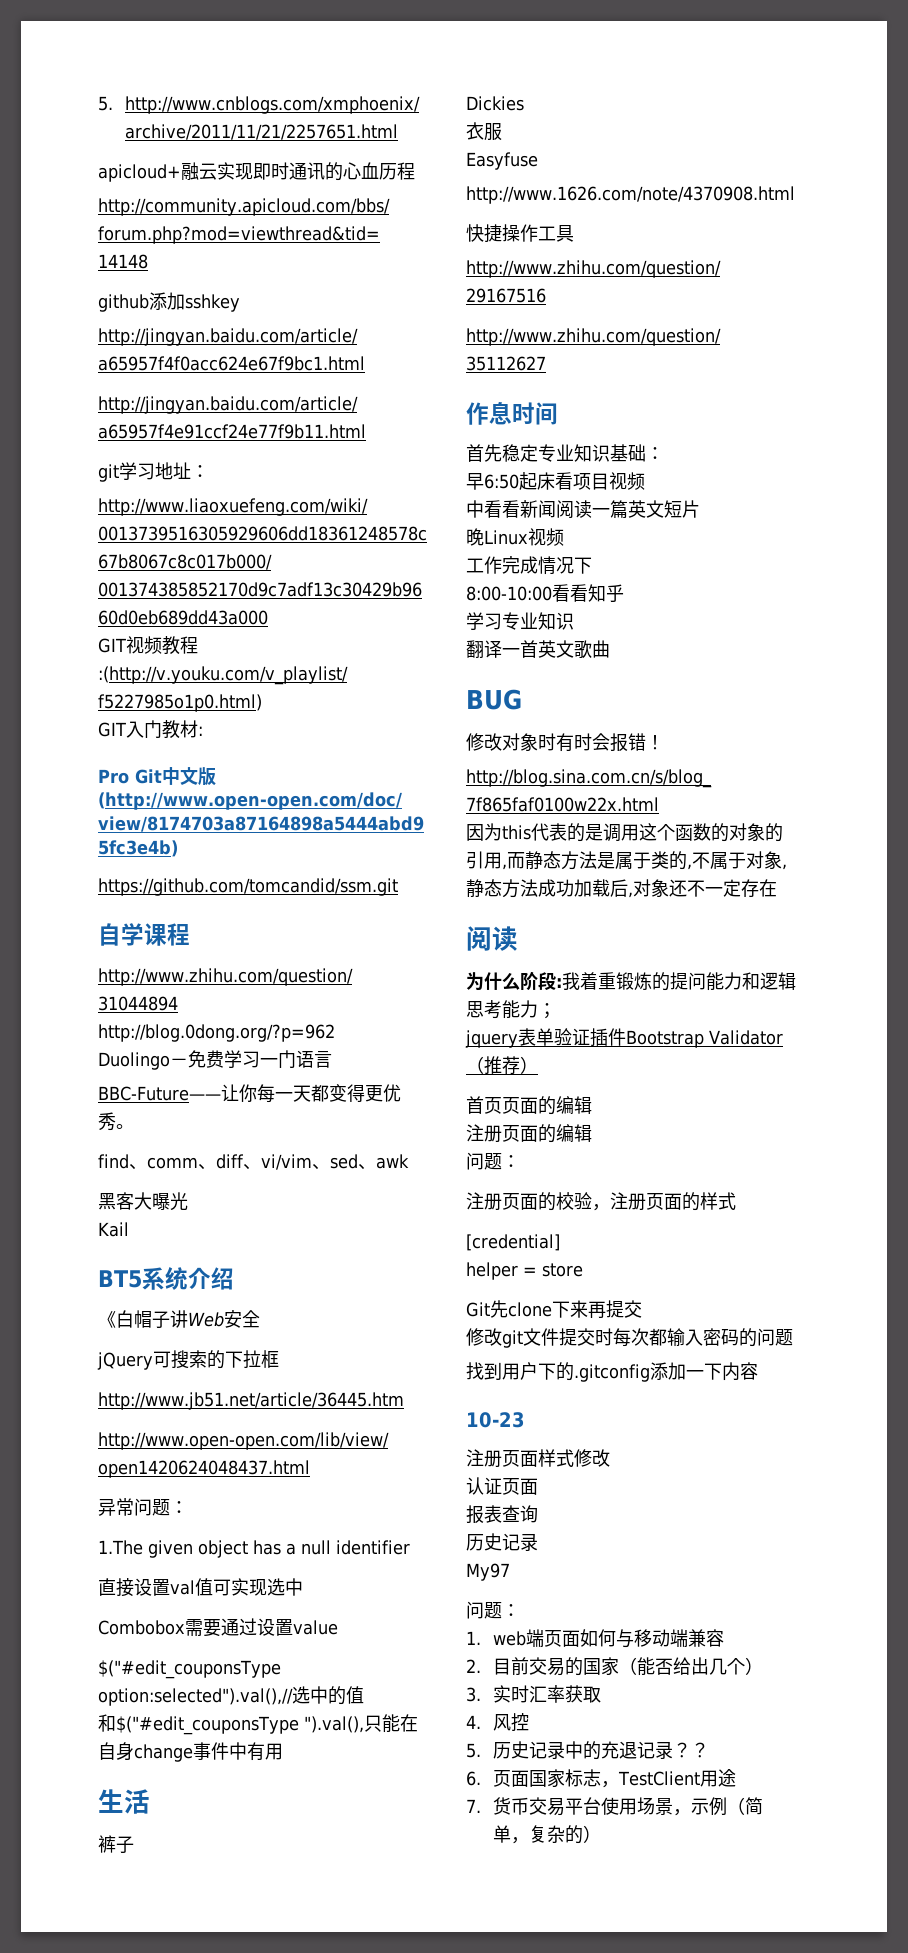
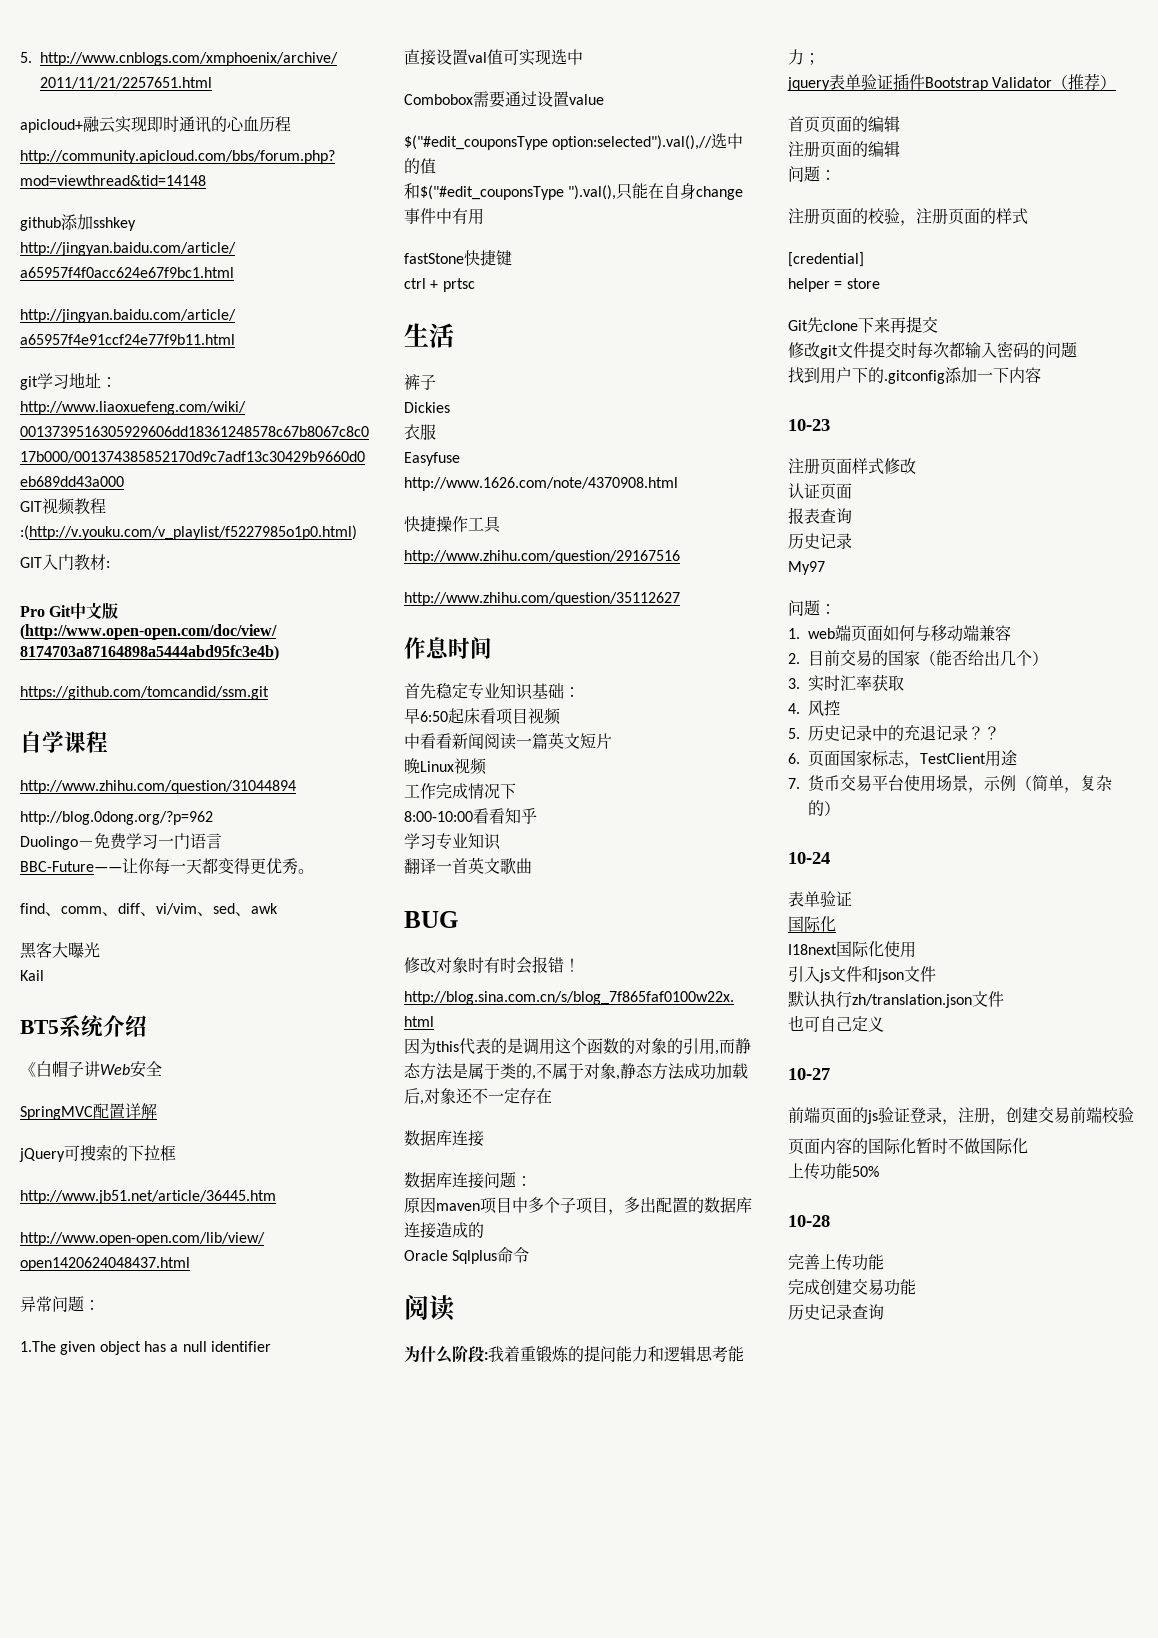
+ SpringMVC配置详解
+ fastStone快捷键
+ ctrl + prtsc
  因为this代表的是调用这个函数的对象的引用,而静态方法是属于类的,不属于对象,静态方法成功加载后,对象还不一定存在
+ 数据库连接
+ 数据库连接问题：
+ 原因maven项目中多个子项目，多出配置的数据库连接造成的
+ Oracle Sqlplus命令
+ 10-24
+ 表单验证
+ 国际化
+ I18next国际化使用
+ 引入js文件和json文件
+ 默认执行zh/translation.json文件
+ 也可自己定义
+ 10-27
+ 前端页面的js验证登录，注册，创建交易前端校验
+ 页面内容的国际化暂时不做国际化
+ 上传功能50%
+ 10-28
+ 完善上传功能
+ 完成创建交易功能
+ 历史记录查询

